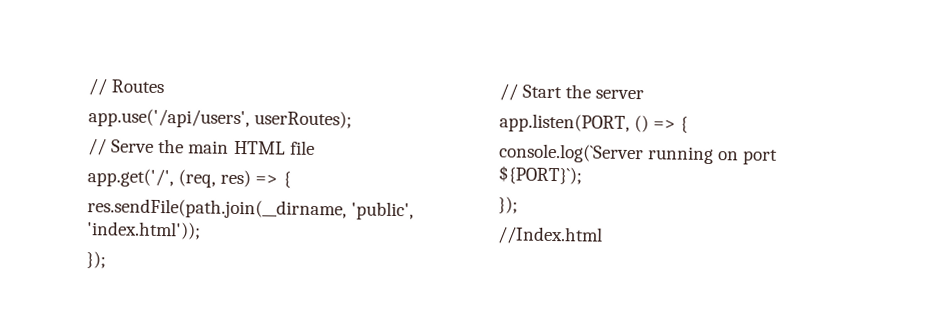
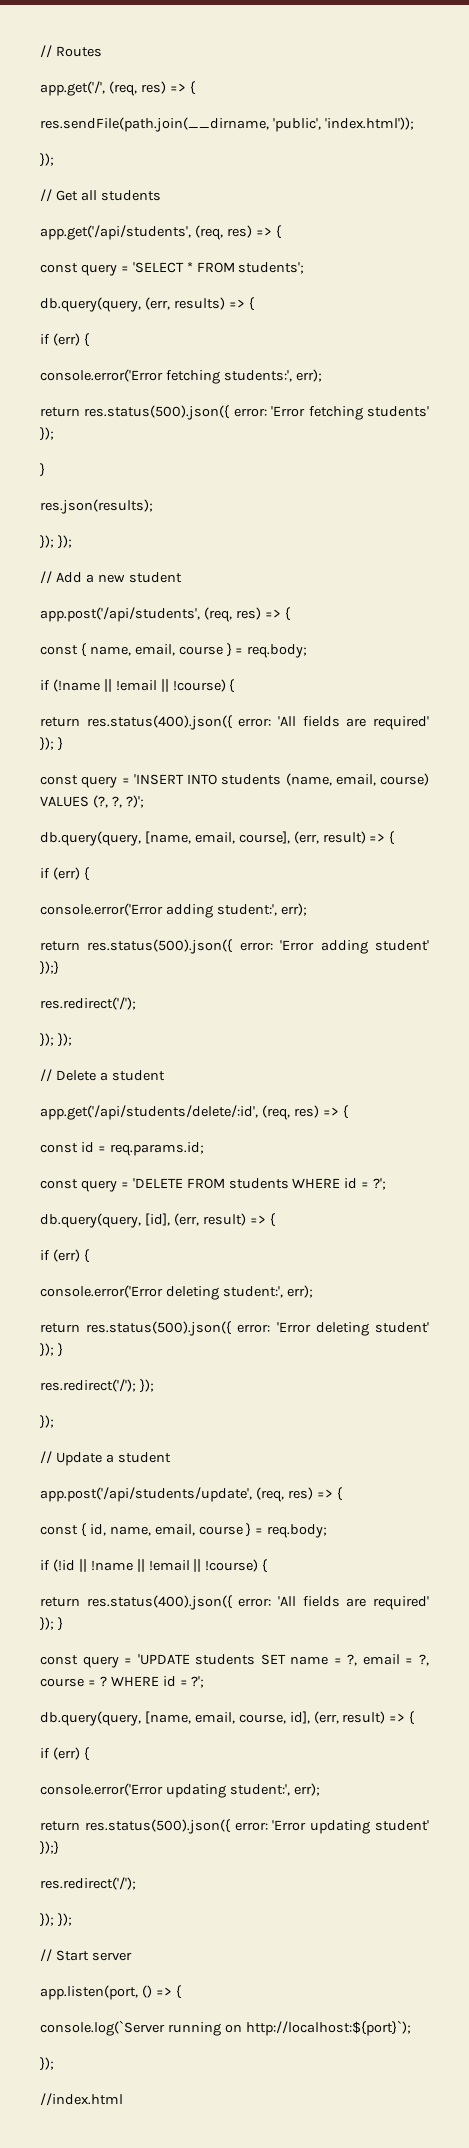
- app.use('/api/users', userRoutes);
- // Serve the main HTML file
+ // Get all students
+ app.get('/api/students', (req, res) => {
+ const query = 'SELECT * FROM students';
+ db.query(query, (err, results) => {
+ if (err) {
+ console.error('Error fetching students:', err);
+ return res.status(500).json({ error: 'Error fetching students' });
+ }
+ res.json(results);
+ }); });
+ // Add a new student
+ app.post('/api/students', (req, res) => {
+ const { name, email, course } = req.body;
+ if (!name || !email || !course) {
+ return res.status(400).json({ error: 'All fields are required' }); }
+ const query = 'INSERT INTO students (name, email, course) VALUES (?, ?, ?)';
+ db.query(query, [name, email, course], (err, result) => {
+ if (err) {
+ console.error('Error adding student:', err);
+ return res.status(500).json({ error: 'Error adding student' });}
+ res.redirect('/');
+ }); });
+ // Delete a student
+ app.get('/api/students/delete/:id', (req, res) => {
+ const id = req.params.id;
+ const query = 'DELETE FROM students WHERE id = ?';
+ db.query(query, [id], (err, result) => {
+ if (err) {
+ console.error('Error deleting student:', err);
+ return res.status(500).json({ error: 'Error deleting student' }); }
+ res.redirect('/'); });
+ });
+ // Update a student
+ app.post('/api/students/update', (req, res) => {
+ const { id, name, email, course } = req.body;
+ if (!id || !name || !email || !course) {
+ return res.status(400).json({ error: 'All fields are required' }); }
+ const query = 'UPDATE students SET name = ?, email = ?, course = ? WHERE id = ?';
+ db.query(query, [name, email, course, id], (err, result) => {
+ if (err) {
+ console.error('Error updating student:', err);
+ return res.status(500).json({ error: 'Error updating student' });}
+ res.redirect('/');
+ }); });
- // Start the server
+ // Start server
- app.listen(PORT, () => {
+ app.listen(port, () => {
- console.log(`Server running on port ${PORT}`);
+ console.log(`Server running on http://localhost:${port}`);
  });
- //Index.html
+ //index.html

